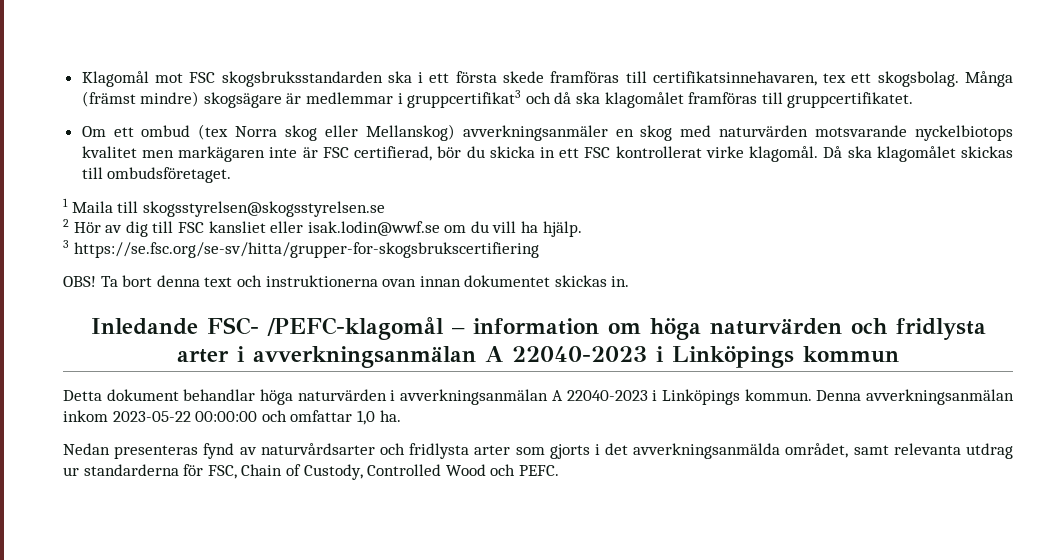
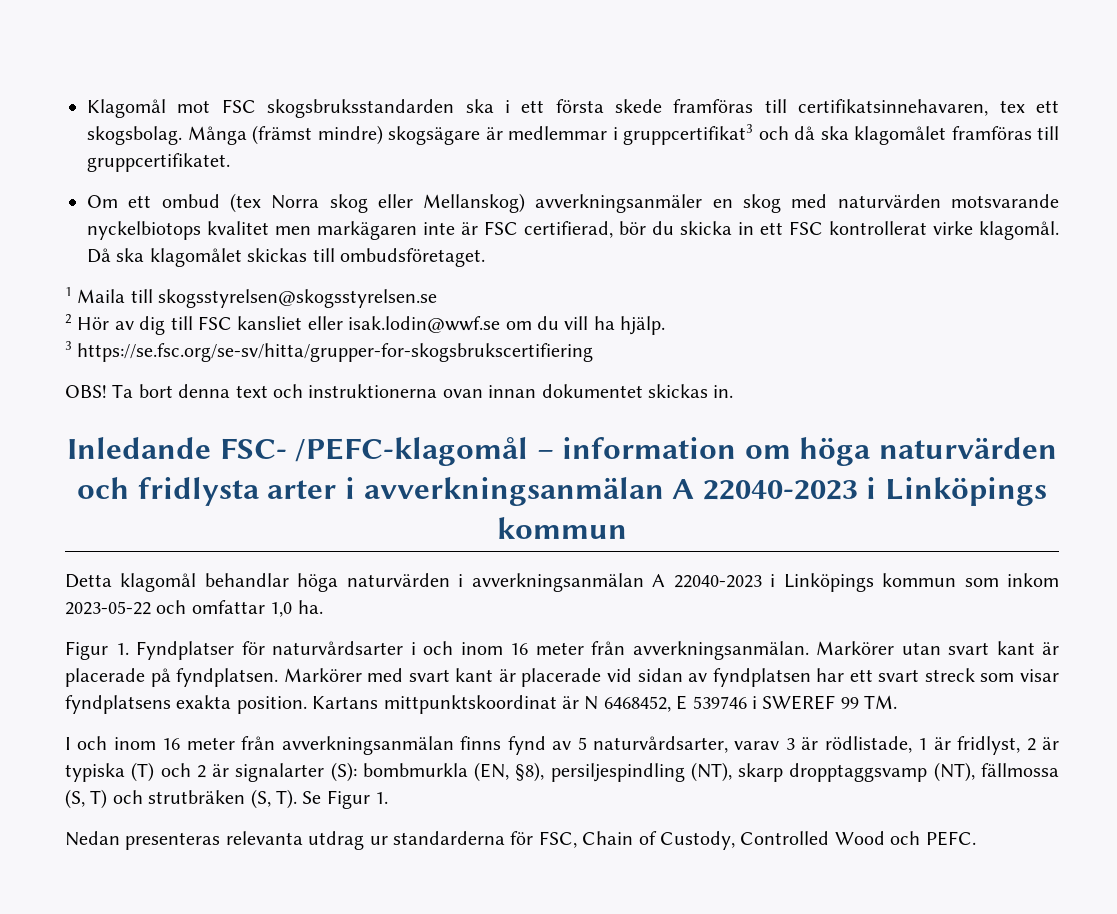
- Detta dokument behandlar höga naturvärden i avverkningsanmälan A 22040-2023 i Linköpings kommun. Denna avverkningsanmälan inkom 2023-05-22 00:00:00 och omfattar 1,0 ha.
+ Detta klagomål behandlar höga naturvärden i avverkningsanmälan A 22040-2023 i Linköpings kommun som inkom 2023-05-22 och omfattar 1,0 ha.
- Nedan presenteras fynd av naturvårdsarter och fridlysta arter som gjorts i det avverkningsanmälda området, samt relevanta utdrag ur standarderna för FSC, Chain of Custody, Controlled Wood och PEFC.
+ Figur 1. Fyndplatser för naturvårdsarter i och inom 16 meter från avverkningsanmälan. Markörer utan svart kant är placerade på fyndplatsen. Markörer med svart kant är placerade vid sidan av fyndplatsen har ett svart streck som visar fyndplatsens exakta position. Kartans mittpunktskoordinat är N 6468452, E 539746 i SWEREF 99 TM.
+ I och inom 16 meter från avverkningsanmälan finns fynd av 5 naturvårdsarter, varav 3 är rödlistade, 1 är fridlyst, 2 är typiska (T) och 2 är signalarter (S): bombmurkla (EN, §8), persiljespindling (NT), skarp dropptaggsvamp (NT), fällmossa (S, T) och strutbräken (S, T). Se Figur 1.
+ Nedan presenteras relevanta utdrag ur standarderna för FSC, Chain of Custody, Controlled Wood och PEFC.

